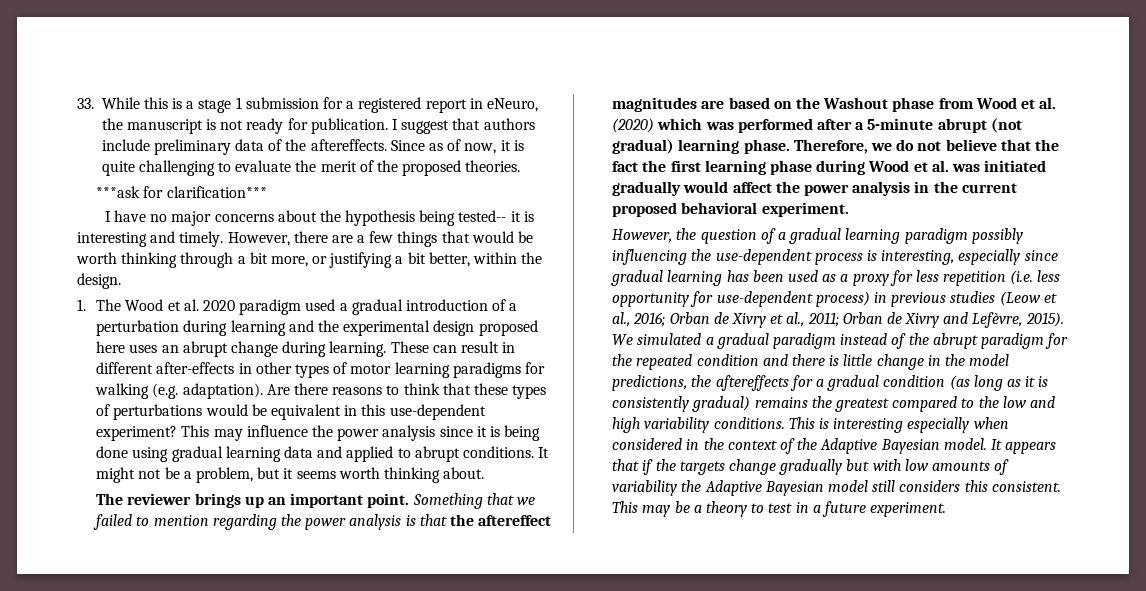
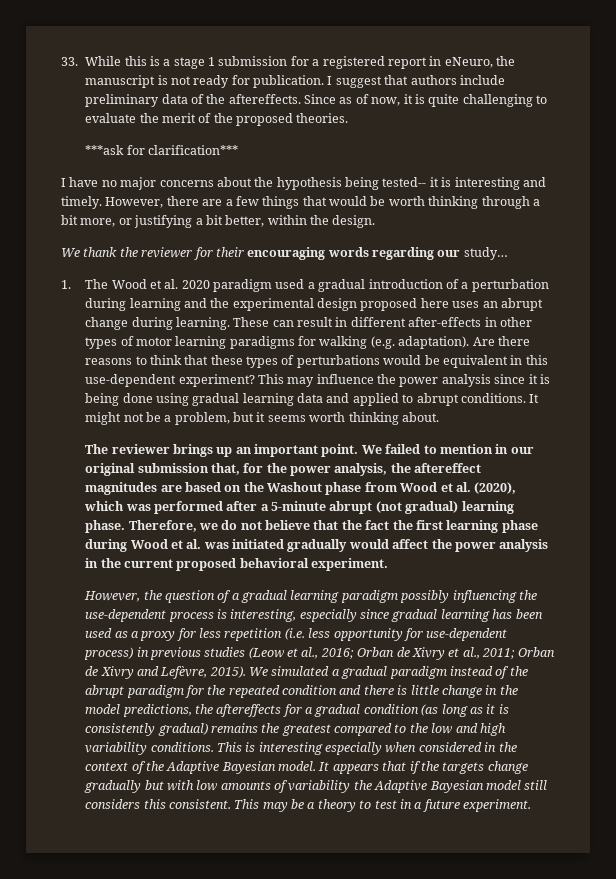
+ We thank the reviewer for their encouraging words regarding our study…
- Something that we failed to mention regarding the power analysis is that the aftereffect magnitudes are based on the Washout phase from Wood et al. (2020) which was performed after a 5-minute abrupt (not gradual) learning phase.
+ We failed to mention in our original submission that, for the power analysis, the aftereffect magnitudes are based on the Washout phase from Wood et al. (2020), which was performed after a 5-minute abrupt (not gradual) learning phase.

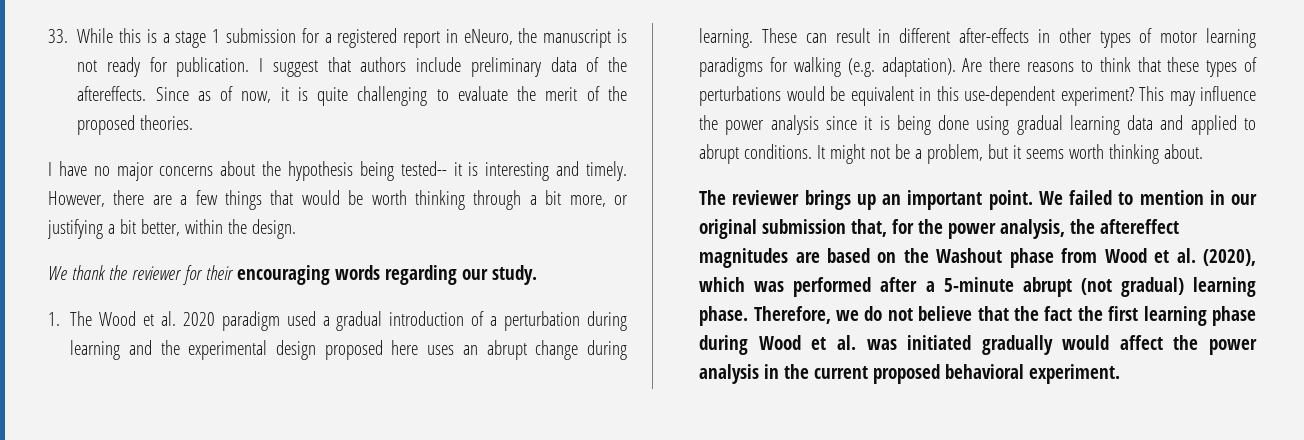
- ***ask for clarification***
- We thank the reviewer for their encouraging words regarding our study…
+ We thank the reviewer for their encouraging words regarding our study.
- However, the question of a gradual learning paradigm possibly influencing the use-dependent process is interesting, especially since gradual learning has been used as a proxy for less repetition (i.e. less opportunity for use-dependent process) in previous studies (Leow et al., 2016; Orban de Xivry et al., 2011; Orban de Xivry and Lefèvre, 2015). We simulated a gradual paradigm instead of the abrupt paradigm for the repeated condition and there is little change in the model predictions, the aftereffects for a gradual condition (as long as it is consistently gradual) remains the greatest compared to the low and high variability conditions. This is interesting especially when considered in the context of the Adaptive Bayesian model. It appears that if the targets change gradually but with low amounts of variability the Adaptive Bayesian model still considers this consistent. This may be a theory to test in a future experiment.

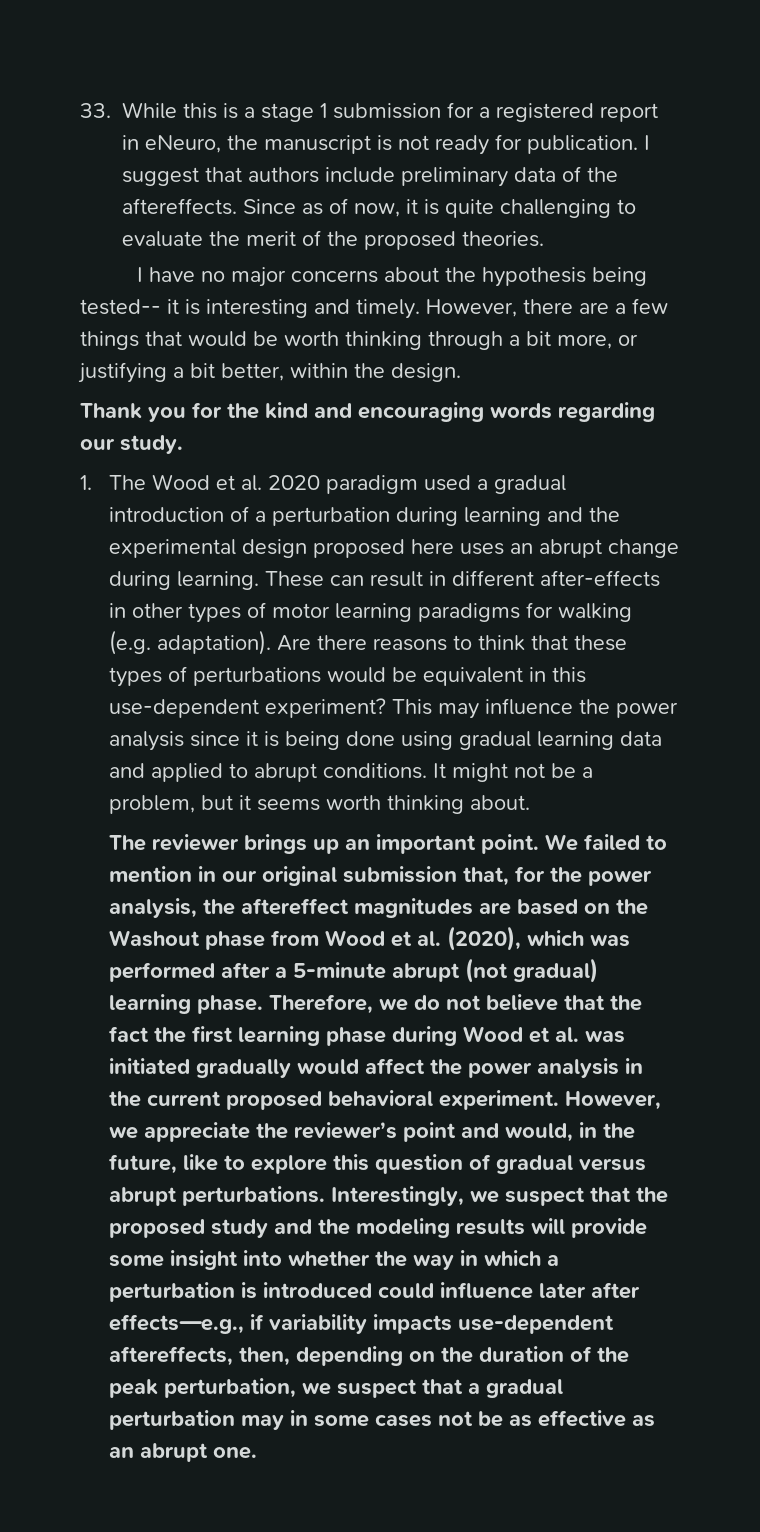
- We thank the reviewer for their encouraging words regarding our study.
+ Thank you for the kind and encouraging words regarding our study.
+ However, we appreciate the reviewer’s point and would, in the future, like to explore this question of gradual versus abrupt perturbations. Interestingly, we suspect that the proposed study and the modeling results will provide some insight into whether the way in which a perturbation is introduced could influence later after effects—e.g., if variability impacts use-dependent aftereffects, then, depending on the duration of the peak perturbation, we suspect that a gradual perturbation may in some cases not be as effective as an abrupt one.

